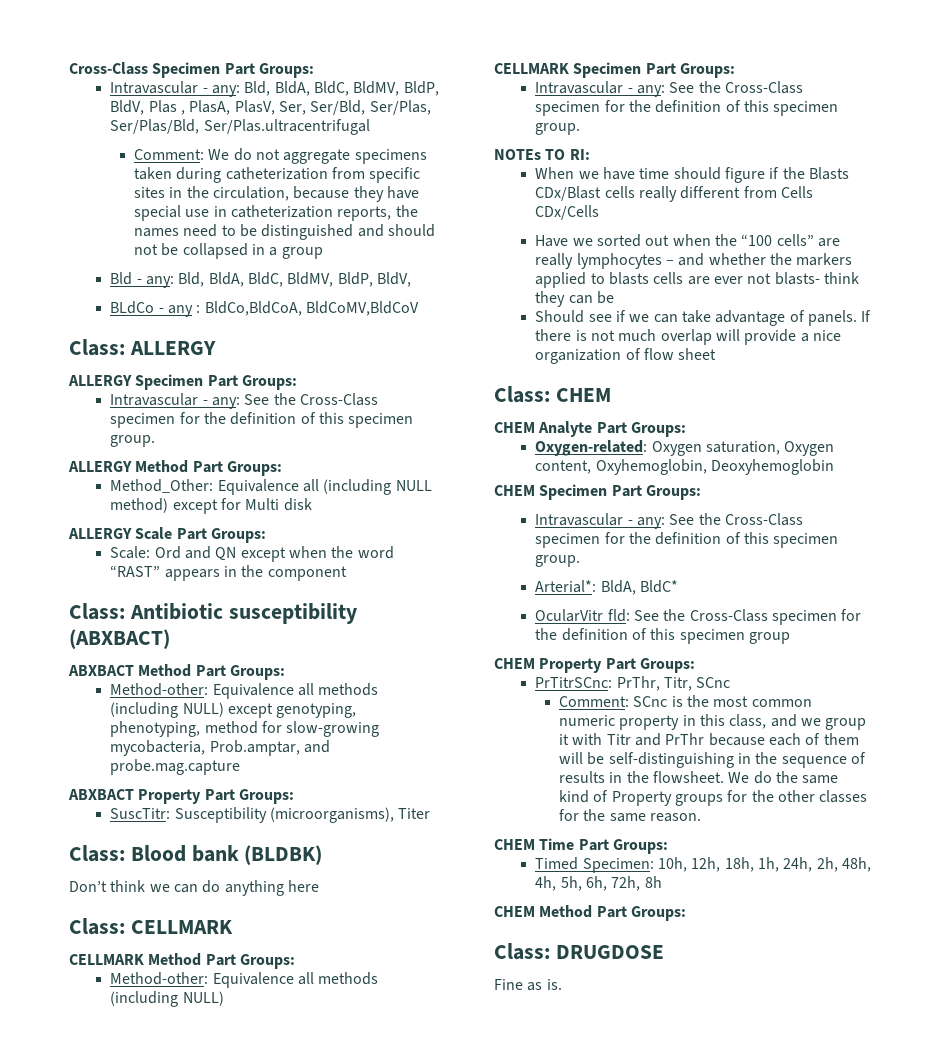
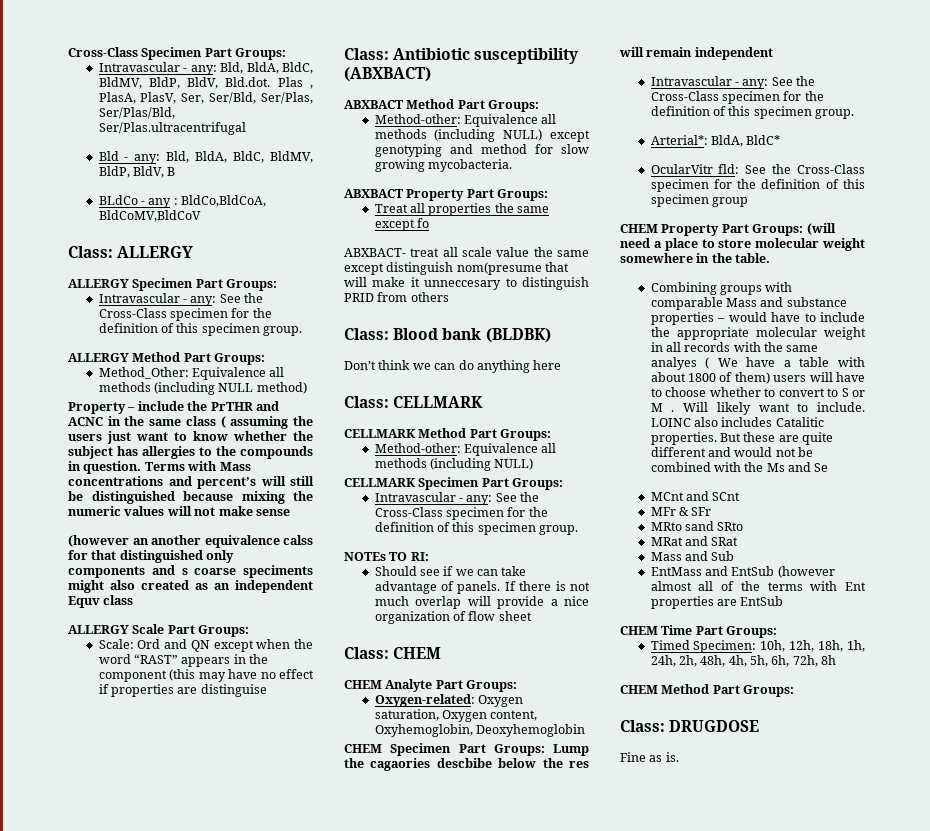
- Intravascular - any: Bld, BldA, BldC, BldMV, BldP, BldV, Plas , PlasA, PlasV, Ser, Ser/Bld, Ser/Plas, Ser/Plas/Bld, Ser/Plas.ultracentrifugal
+ Intravascular - any: Bld, BldA, BldC, BldMV, BldP, BldV, Bld.dot. Plas , PlasA, PlasV, Ser, Ser/Bld, Ser/Plas, Ser/Plas/Bld, Ser/Plas.ultracentrifugal
- Comment: We do not aggregate specimens taken during catheterization from specific sites in the circulation, because they have special use in catheterization reports, the names need to be distinguished and should not be collapsed in a group
- Bld - any: Bld, BldA, BldC, BldMV, BldP, BldV,
+ Bld - any: Bld, BldA, BldC, BldMV, BldP, BldV, B
- Method_Other: Equivalence all (including NULL method) except for Multi disk
+ Method_Other: Equivalence all methods (including NULL method)
+ Property – include the PrTHR and ACNC in the same class ( assuming the users just want to know whether the subject has allergies to the compounds in question. Terms with Mass concentrations and percent’s will still be distinguished because mixing the numeric values will not make sense
+ (however an another equivalence calss for that distinguished only components and s coarse speciments might also created as an independent Equv class
- Scale: Ord and QN except when the word “RAST” appears in the component
+ Scale: Ord and QN except when the word “RAST” appears in the component (this may have no effect if properties are distinguise
- Method-other: Equivalence all methods (including NULL) except genotyping, phenotyping, method for slow-growing mycobacteria, Prob.amptar, and probe.mag.capture
+ Method-other: Equivalence all methods (including NULL) except genotyping and method for slow growing mycobacteria.
  ABXBACT Property Part Groups:
- SuscTitr: Susceptibility (microorganisms), Titer
+ Treat all properties the same except fo
+ ABXBACT- treat all scale value the same except distinguish nom(presume that will make it unneccesary to distinguish PRID from others
- When we have time should figure if the Blasts CDx/Blast cells really different from Cells CDx/Cells
- Have we sorted out when the “100 cells” are really lymphocytes – and whether the markers applied to blasts cells are ever not blasts- think they can be
- CHEM Specimen Part Groups:
+ CHEM Specimen Part Groups: Lump the cagaories descbibe below the res will remain independent
- CHEM Property Part Groups:
- PrTitrSCnc: PrThr, Titr, SCnc
- Comment: SCnc is the most common numeric property in this class, and we group it with Titr and PrThr because each of them will be self-distinguishing in the sequence of results in the flowsheet. We do the same kind of Property groups for the other classes for the same reason.
+ CHEM Property Part Groups: (will need a place to store molecular weight somewhere in the table.
+ Combining groups with comparable Mass and substance properties – would have to include the appropriate molecular weight in all records with the same analyes ( We have a table with about 1800 of them) users will have to choose whether to convert to S or M . Will likely want to include. LOINC also includes Catalitic properties. But these are quite different and would not be combined with the Ms and Se
+ MCnt and SCnt
+ MFr & SFr
+ MRto sand SRto
+ MRat and SRat
+ Mass and Sub
+ EntMass and EntSub (however almost all of the terms with Ent properties are EntSub

